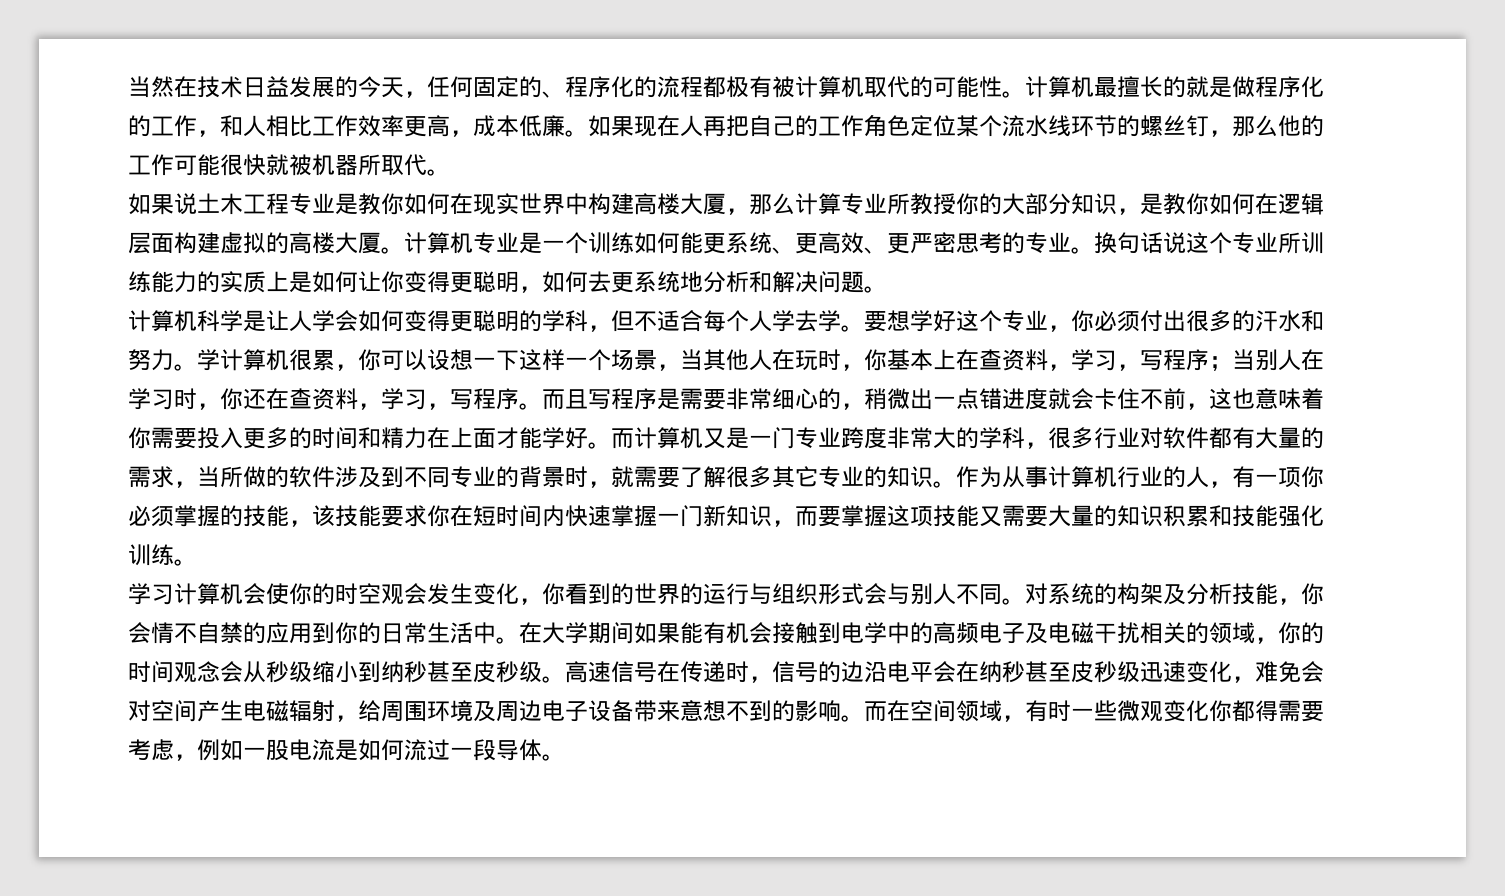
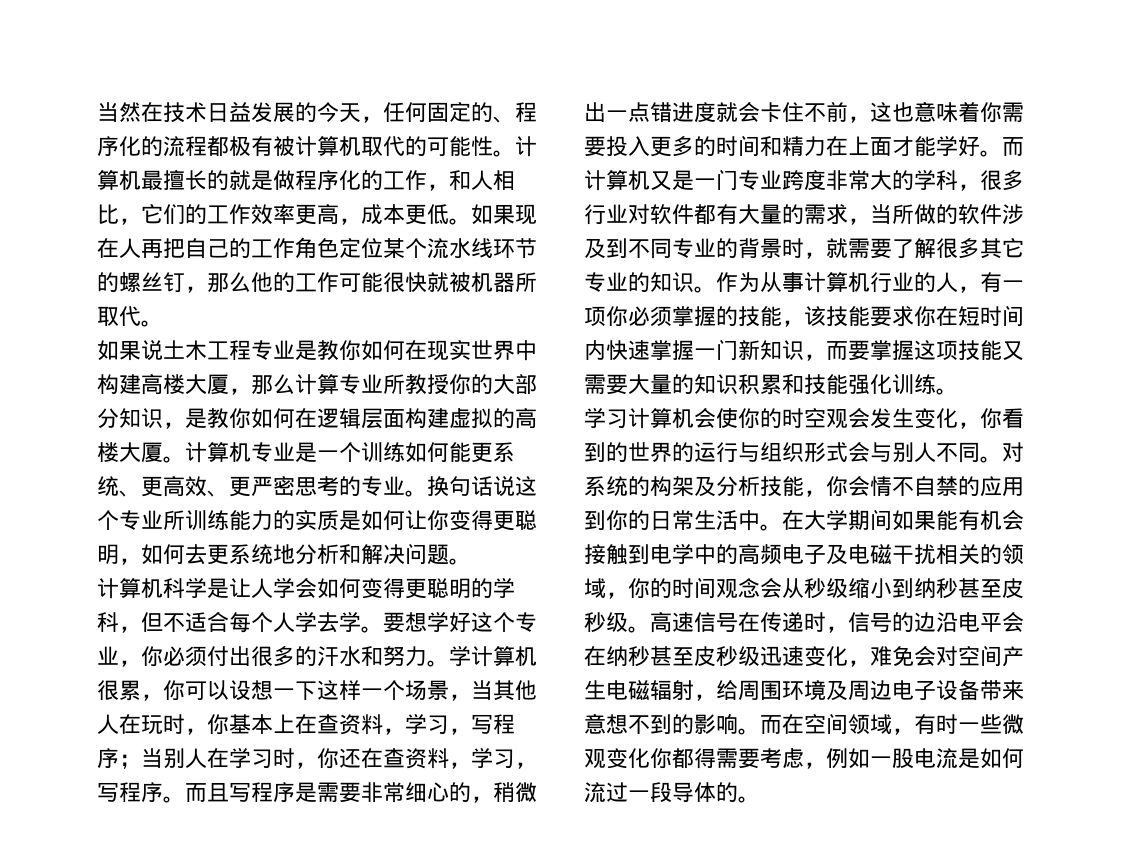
- 计算机最擅长的就是做程序化的工作，和人相比工作效率更高，成本低廉。
+ 计算机最擅长的就是做程序化的工作，和人相比，它们的工作效率更高，成本更低。
- 换句话说这个专业所训练能力的实质上是如何让你变得更聪明，如何去更系统地分析和解决问题。
+ 换句话说这个专业所训练能力的实质是如何让你变得更聪明，如何去更系统地分析和解决问题。
- 而在空间领域，有时一些微观变化你都得需要考虑，例如一股电流是如何流过一段导体。
+ 而在空间领域，有时一些微观变化你都得需要考虑，例如一股电流是如何流过一段导体的。

